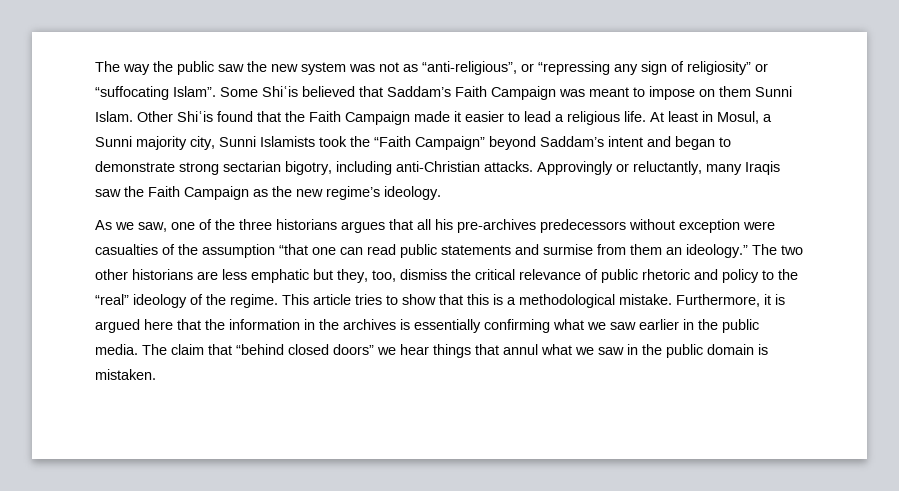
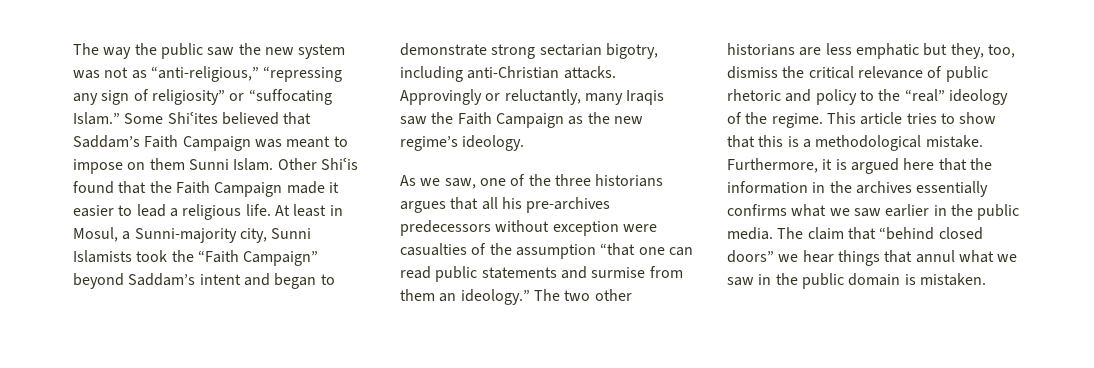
- The way the public saw the new system was not as “anti-religious”, or “repressing any sign of religiosity” or “suffocating Islam”. Some Shiʿis believed that Saddam’s Faith Campaign was meant to impose on them Sunni Islam.
+ The way the public saw the new system was not as “anti-religious,” “repressing any sign of religiosity” or “suffocating Islam.” Some Shiʿites believed that Saddam’s Faith Campaign was meant to impose on them Sunni Islam.
- At least in Mosul, a Sunni majority city, Sunni Islamists took the “Faith Campaign” beyond Saddam’s intent and began to demonstrate strong sectarian bigotry, including anti-Christian attacks.
+ At least in Mosul, a Sunni-majority city, Sunni Islamists took the “Faith Campaign” beyond Saddam’s intent and began to demonstrate strong sectarian bigotry, including anti-Christian attacks.
- Furthermore, it is argued here that the information in the archives is essentially confirming what we saw earlier in the public media.
+ Furthermore, it is argued here that the information in the archives essentially confirms what we saw earlier in the public media.

